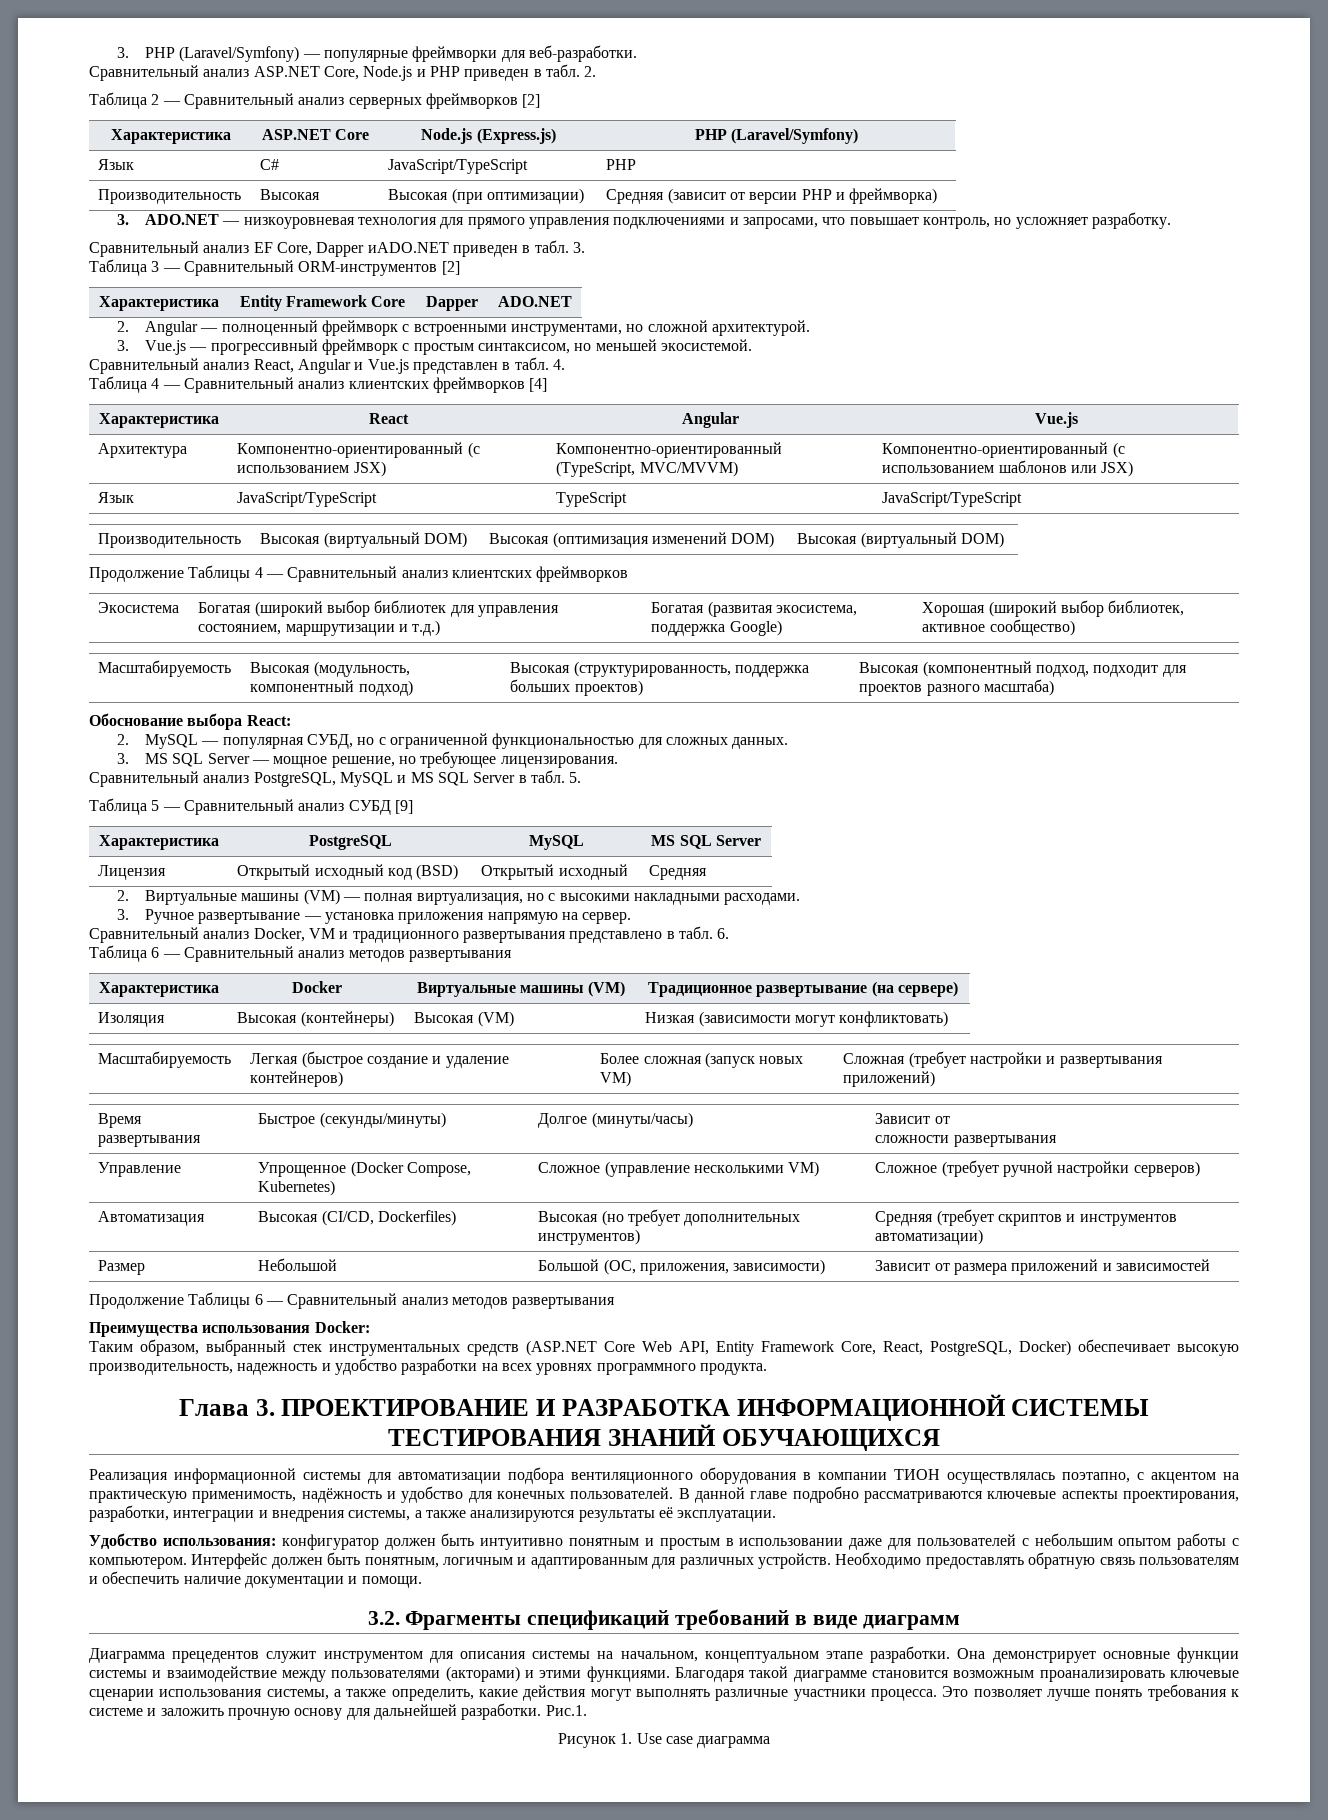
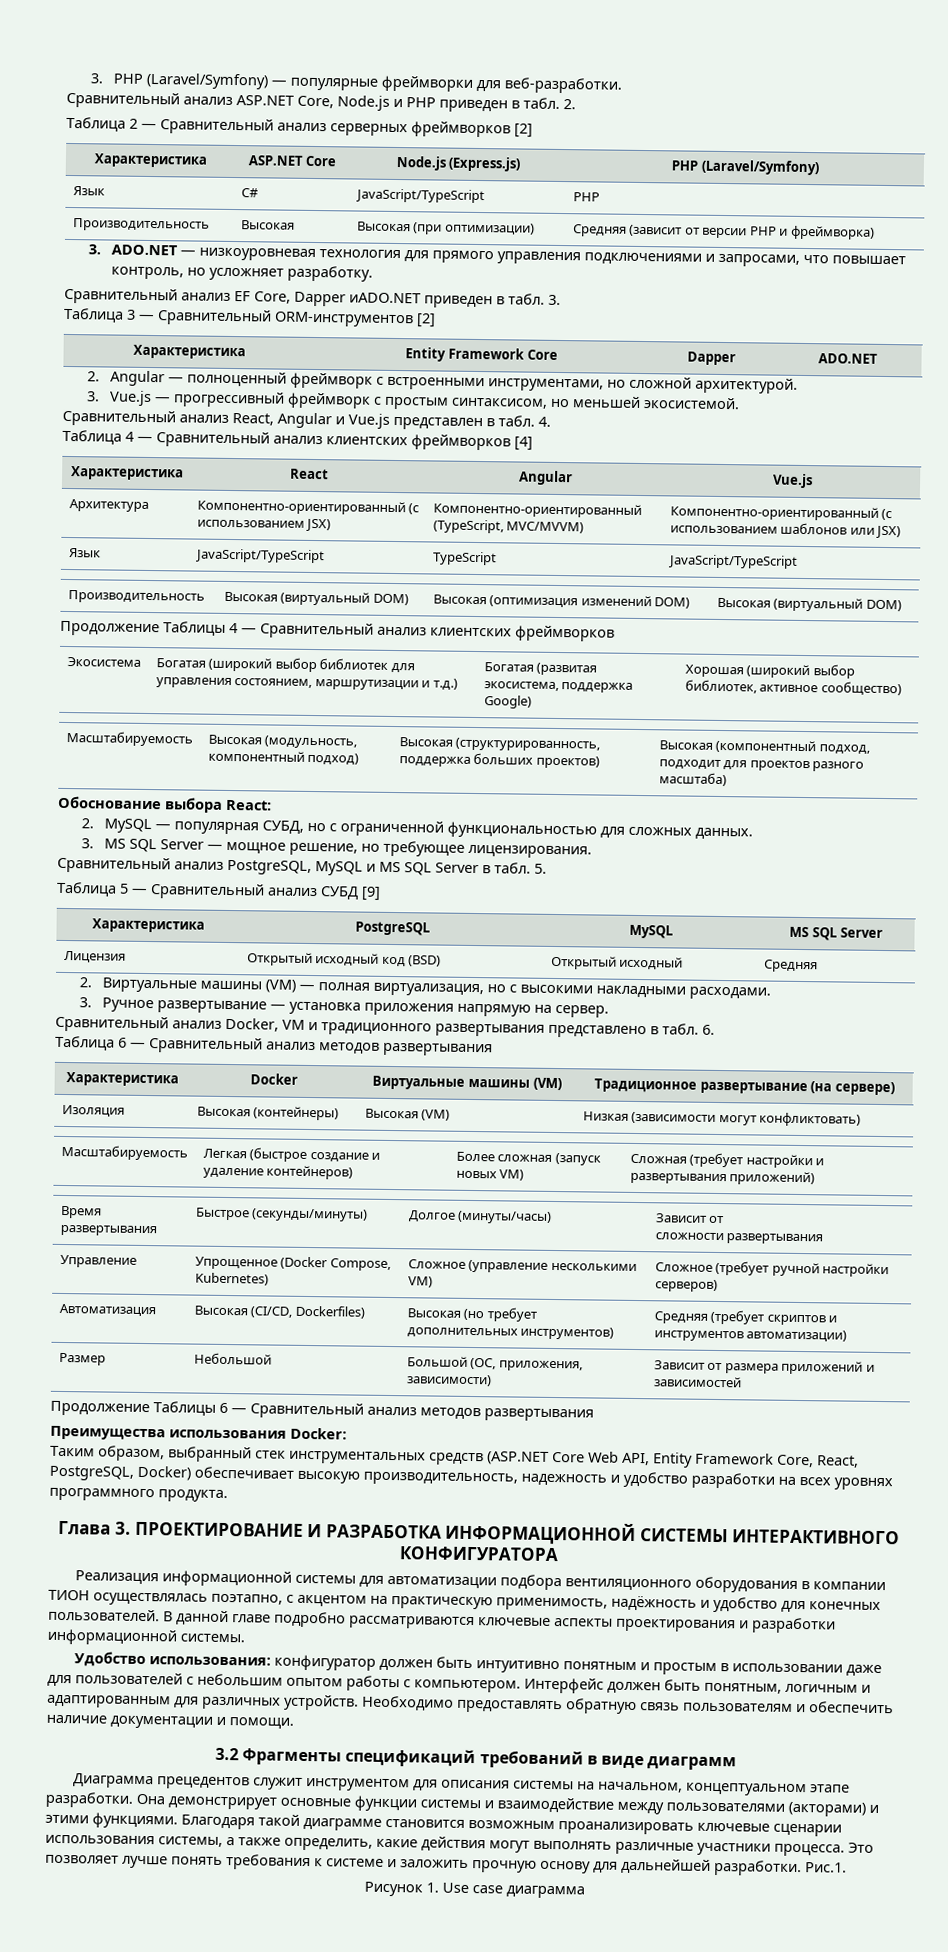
- Глава 3. ПРОЕКТИРОВАНИЕ И РАЗРАБОТКА ИНФОРМАЦИОННОЙ СИСТЕМЫ ТЕСТИРОВАНИЯ ЗНАНИЙ ОБУЧАЮЩИХСЯ
+ Глава 3. ПРОЕКТИРОВАНИЕ И РАЗРАБОТКА ИНФОРМАЦИОННОЙ СИСТЕМЫ ИНТЕРАКТИВНОГО КОНФИГУРАТОРА
- В данной главе подробно рассматриваются ключевые аспекты проектирования, разработки, интеграции и внедрения системы, а также анализируются результаты её эксплуатации.
+ В данной главе подробно рассматриваются ключевые аспекты проектирования и разработки информационной системы.
- 3.2. Фрагменты спецификаций требований в виде диаграмм
+ 3.2 Фрагменты спецификаций требований в виде диаграмм

